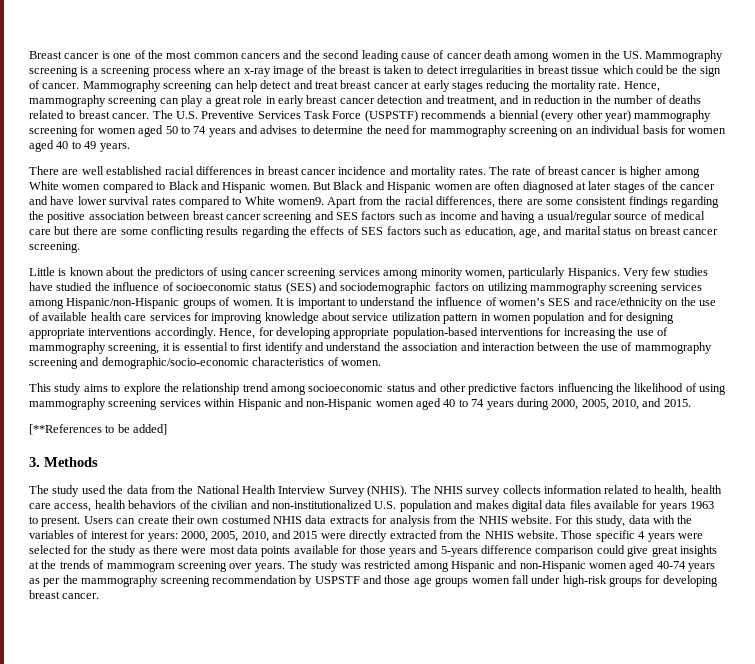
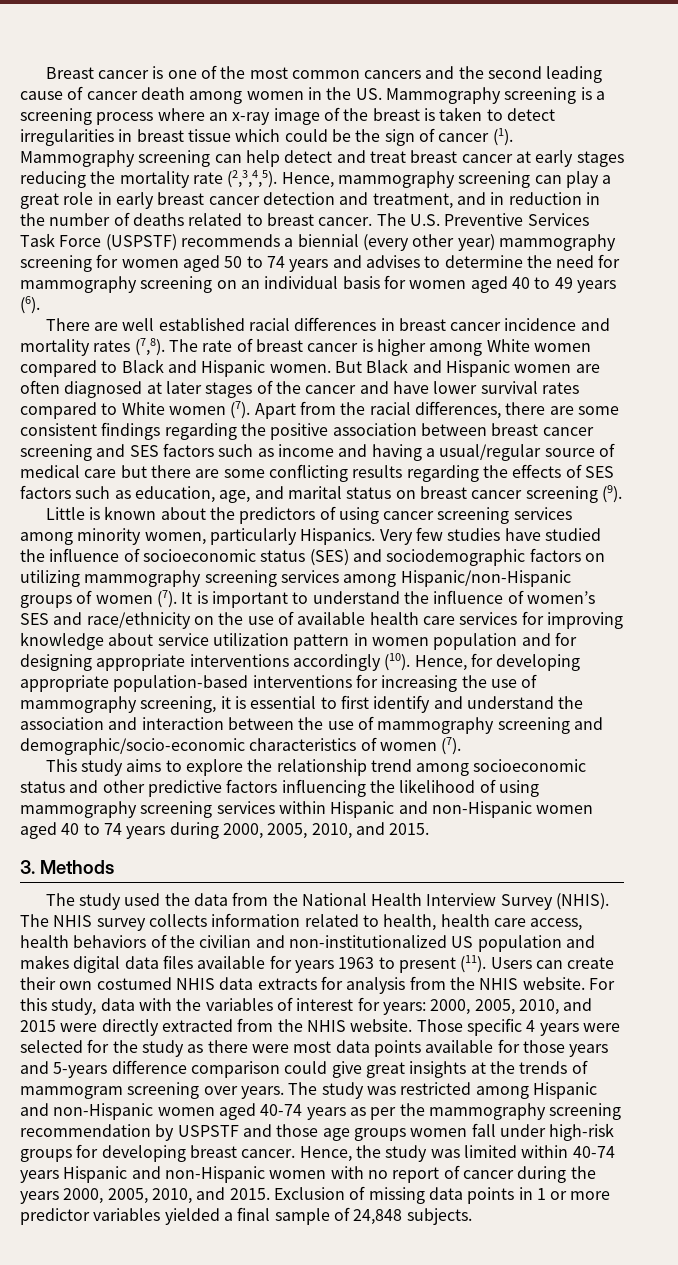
- Breast cancer is one of the most common cancers and the second leading cause of cancer death among women in the US. Mammography screening is a screening process where an x-ray image of the breast is taken to detect irregularities in breast tissue which could be the sign of cancer.
+ Breast cancer is one of the most common cancers and the second leading cause of cancer death among women in the US. Mammography screening is a screening process where an x-ray image of the breast is taken to detect irregularities in breast tissue which could be the sign of cancer (1).
- Mammography screening can help detect and treat breast cancer at early stages reducing the mortality rate.
+ Mammography screening can help detect and treat breast cancer at early stages reducing the mortality rate (2,3,4,5).
- The U.S. Preventive Services Task Force (USPSTF) recommends a biennial (every other year) mammography screening for women aged 50 to 74 years and advises to determine the need for mammography screening on an individual basis for women aged 40 to 49 years.
+ The U.S. Preventive Services Task Force (USPSTF) recommends a biennial (every other year) mammography screening for women aged 50 to 74 years and advises to determine the need for mammography screening on an individual basis for women aged 40 to 49 years (6).
- There are well established racial differences in breast cancer incidence and mortality rates.
+ There are well established racial differences in breast cancer incidence and mortality rates (7,8).
- But Black and Hispanic women are often diagnosed at later stages of the cancer and have lower survival rates compared to White women9.
+ But Black and Hispanic women are often diagnosed at later stages of the cancer and have lower survival rates compared to White women (7).
- Apart from the racial differences, there are some consistent findings regarding the positive association between breast cancer screening and SES factors such as income and having a usual/regular source of medical care but there are some conflicting results regarding the effects of SES factors such as education, age, and marital status on breast cancer screening.
+ Apart from the racial differences, there are some consistent findings regarding the positive association between breast cancer screening and SES factors such as income and having a usual/regular source of medical care but there are some conflicting results regarding the effects of SES factors such as education, age, and marital status on breast cancer screening (9).
- Very few studies have studied the influence of socioeconomic status (SES) and sociodemographic factors on utilizing mammography screening services among Hispanic/non-Hispanic groups of women.
+ Very few studies have studied the influence of socioeconomic status (SES) and sociodemographic factors on utilizing mammography screening services among Hispanic/non-Hispanic groups of women (7).
- It is important to understand the influence of women’s SES and race/ethnicity on the use of available health care services for improving knowledge about service utilization pattern in women population and for designing appropriate interventions accordingly.
+ It is important to understand the influence of women’s SES and race/ethnicity on the use of available health care services for improving knowledge about service utilization pattern in women population and for designing appropriate interventions accordingly (10).
- Hence, for developing appropriate population-based interventions for increasing the use of mammography screening, it is essential to first identify and understand the association and interaction between the use of mammography screening and demographic/socio-economic characteristics of women.
+ Hence, for developing appropriate population-based interventions for increasing the use of mammography screening, it is essential to first identify and understand the association and interaction between the use of mammography screening and demographic/socio-economic characteristics of women (7).
- [**References to be added]
- The NHIS survey collects information related to health, health care access, health behaviors of the civilian and non-institutionalized U.S. population and makes digital data files available for years 1963 to present.
+ The NHIS survey collects information related to health, health care access, health behaviors of the civilian and non-institutionalized US population and makes digital data files available for years 1963 to present (11).
+ Hence, the study was limited within 40-74 years Hispanic and non-Hispanic women with no report of cancer during the years 2000, 2005, 2010, and 2015. Exclusion of missing data points in 1 or more predictor variables yielded a final sample of 24,848 subjects.

